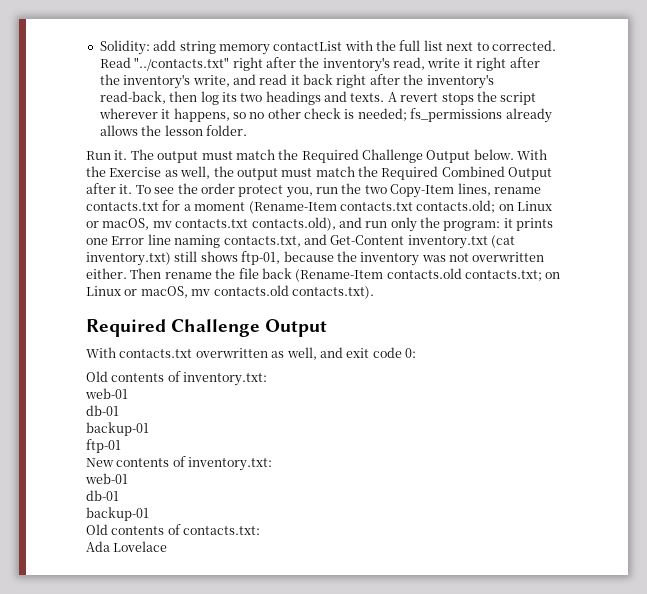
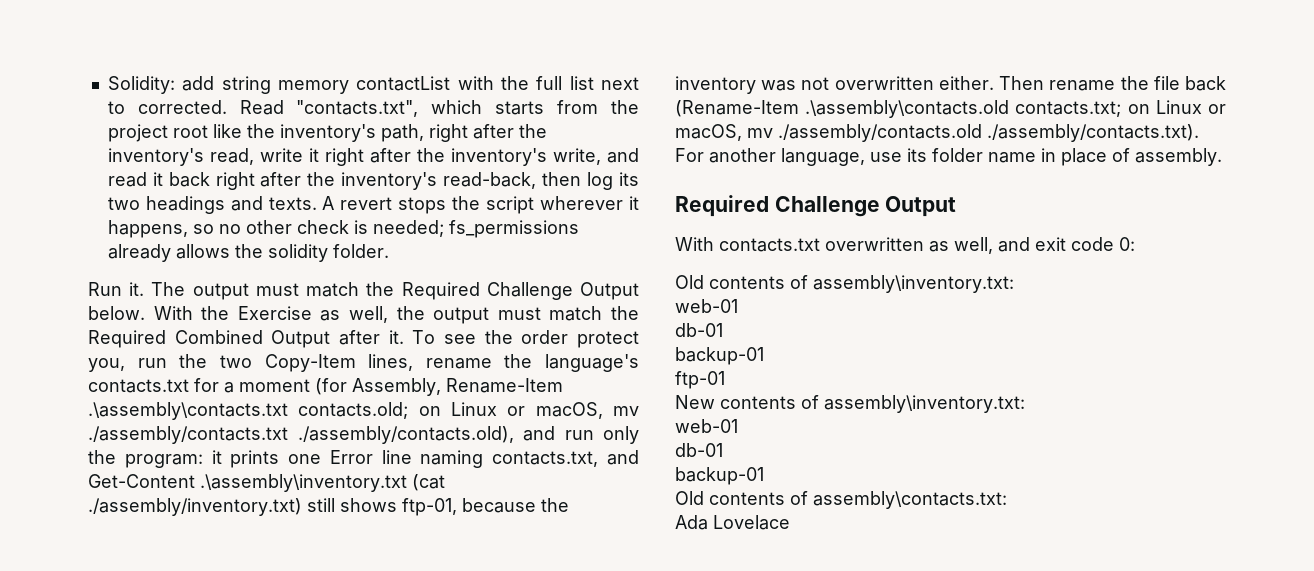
- Read "../contacts.txt" right after the inventory's read, write it right after the inventory's write, and read it back right after the inventory's read-back, then log its two headings and texts.
+ Read "contacts.txt", which starts from the project root like the inventory's path, right after the inventory's read, write it right after the inventory's write, and read it back right after the inventory's read-back, then log its two headings and texts.
- A revert stops the script wherever it happens, so no other check is needed; fs_permissions already allows the lesson folder.
+ A revert stops the script wherever it happens, so no other check is needed; fs_permissions already allows the solidity folder.
- To see the order protect you, run the two Copy-Item lines, rename contacts.txt for a moment (Rename-Item contacts.txt contacts.old; on Linux or macOS, mv contacts.txt contacts.old), and run only the program: it prints one Error line naming contacts.txt, and Get-Content inventory.txt (cat inventory.txt) still shows ftp-01, because the inventory was not overwritten either.
+ To see the order protect you, run the two Copy-Item lines, rename the language's contacts.txt for a moment (for Assembly, Rename-Item .\assembly\contacts.txt contacts.old; on Linux or macOS, mv ./assembly/contacts.txt ./assembly/contacts.old), and run only the program: it prints one Error line naming contacts.txt, and Get-Content .\assembly\inventory.txt (cat ./assembly/inventory.txt) still shows ftp-01, because the inventory was not overwritten either.
- Then rename the file back (Rename-Item contacts.old contacts.txt; on Linux or macOS, mv contacts.old contacts.txt).
+ Then rename the file back (Rename-Item .\assembly\contacts.old contacts.txt; on Linux or macOS, mv ./assembly/contacts.old ./assembly/contacts.txt). For another language, use its folder name in place of assembly.
- Old contents of inventory.txt:
+ Old contents of assembly\inventory.txt:
- New contents of inventory.txt:
+ New contents of assembly\inventory.txt:
- Old contents of contacts.txt:
+ Old contents of assembly\contacts.txt:

